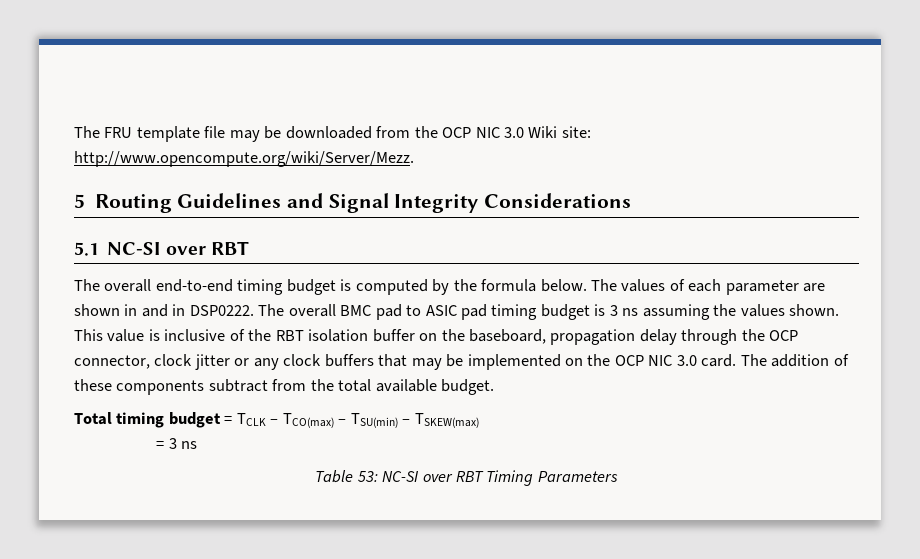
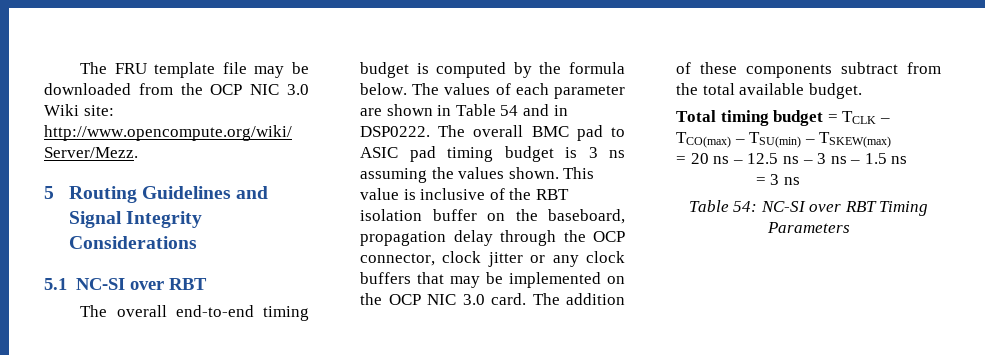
- The values of each parameter are shown in and in DSP0222.
+ The values of each parameter are shown in Table 54 and in DSP0222.
+ = 20 ns – 12.5 ns – 3 ns – 1.5 ns
- Table 53: NC-SI over RBT Timing Parameters
+ Table 54: NC-SI over RBT Timing Parameters

